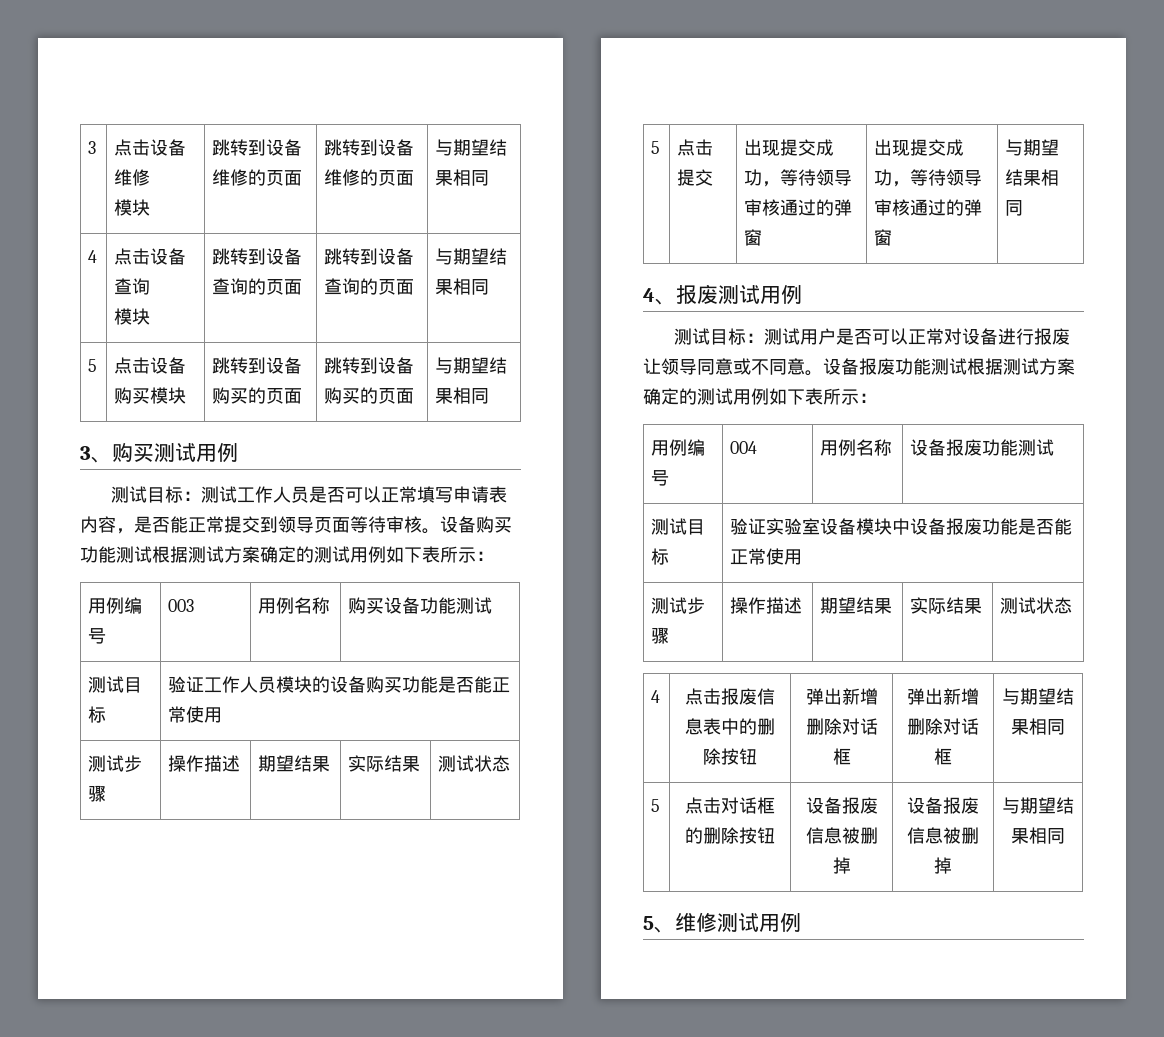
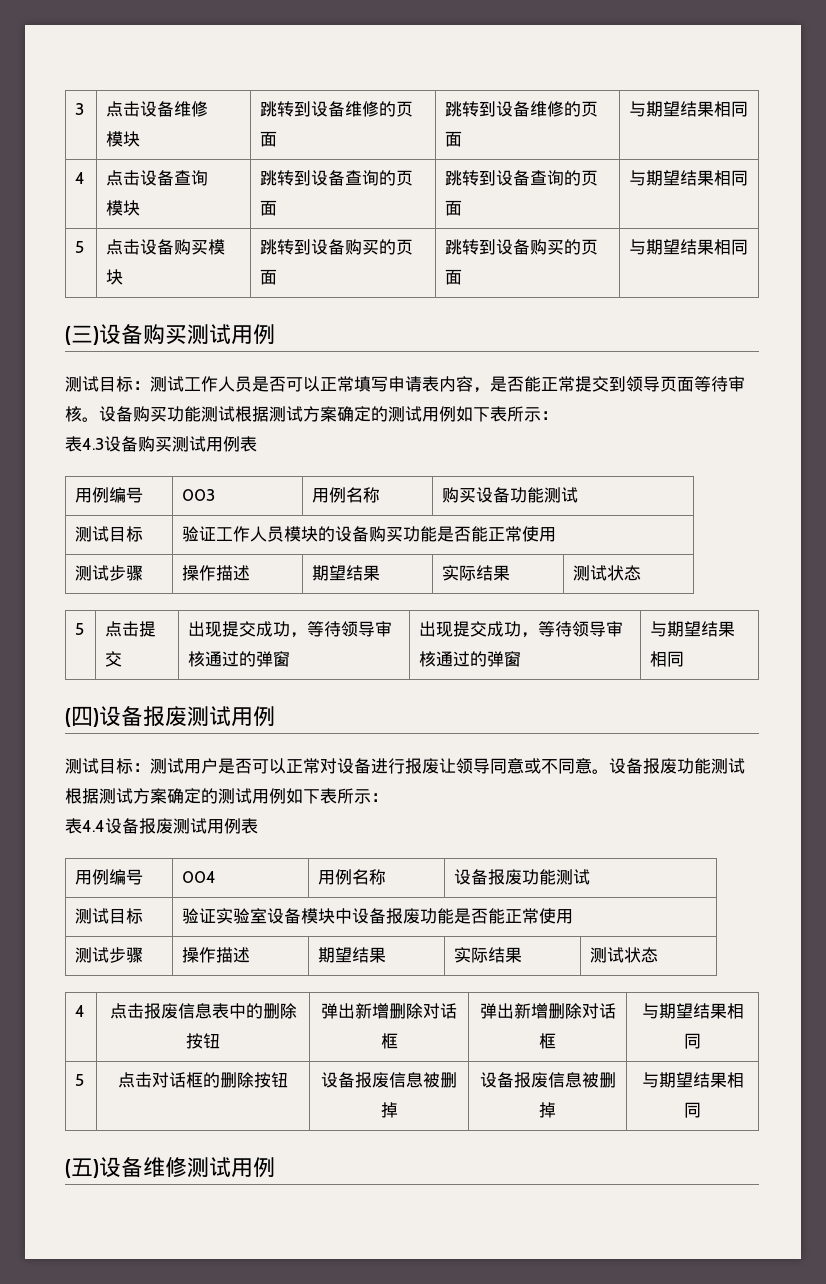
- 3、购买测试用例
+ (三)设备购买测试用例
+ 表4.3设备购买测试用例表
- 4、报废测试用例
+ (四)设备报废测试用例
+ 表4.4设备报废测试用例表
- 5、维修测试用例
+ (五)设备维修测试用例

